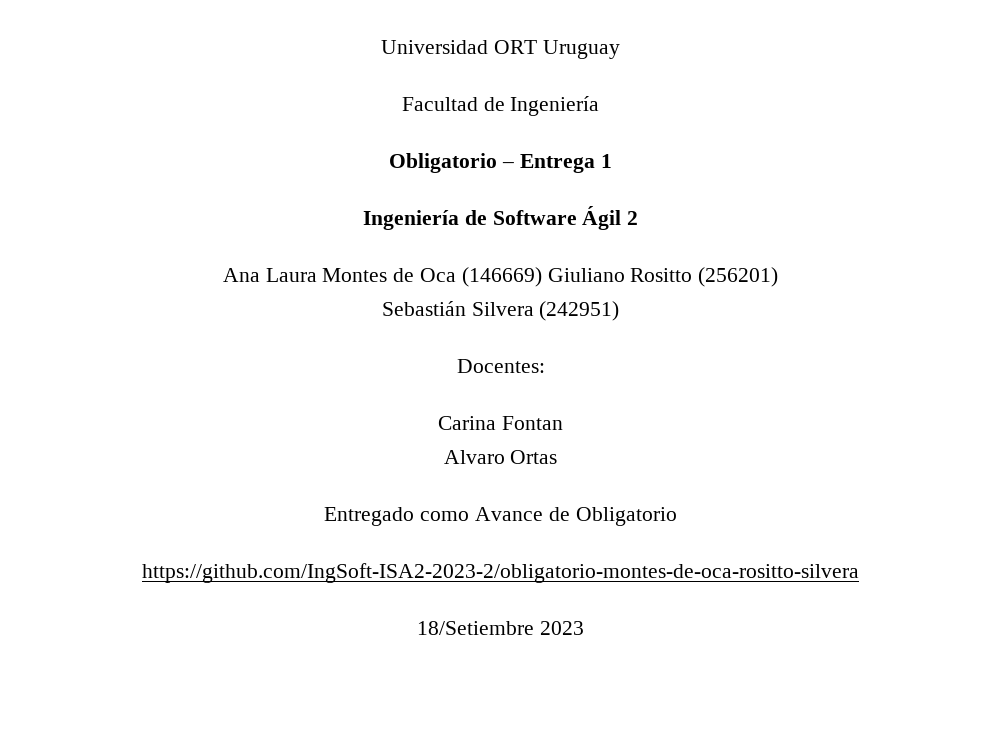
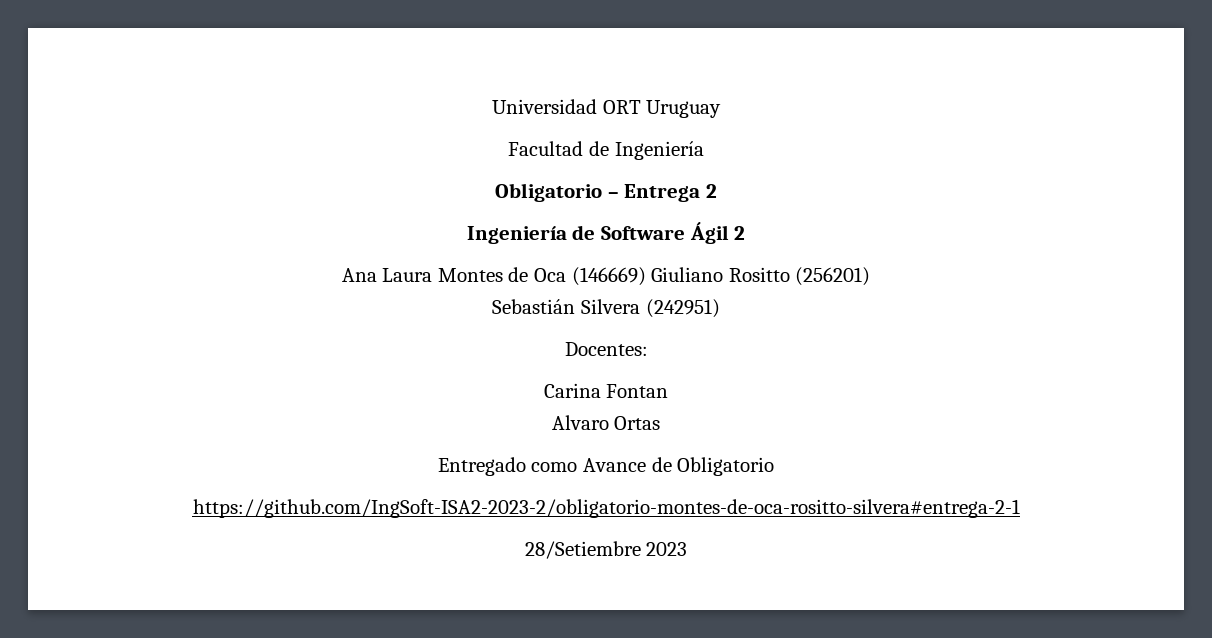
- Obligatorio – Entrega 1
+ Obligatorio – Entrega 2
- https://github.com/IngSoft-ISA2-2023-2/obligatorio-montes-de-oca-rositto-silvera
- 18/Setiembre 2023
+ https://github.com/IngSoft-ISA2-2023-2/obligatorio-montes-de-oca-rositto-silvera#entrega-2-1
+ 28/Setiembre 2023

